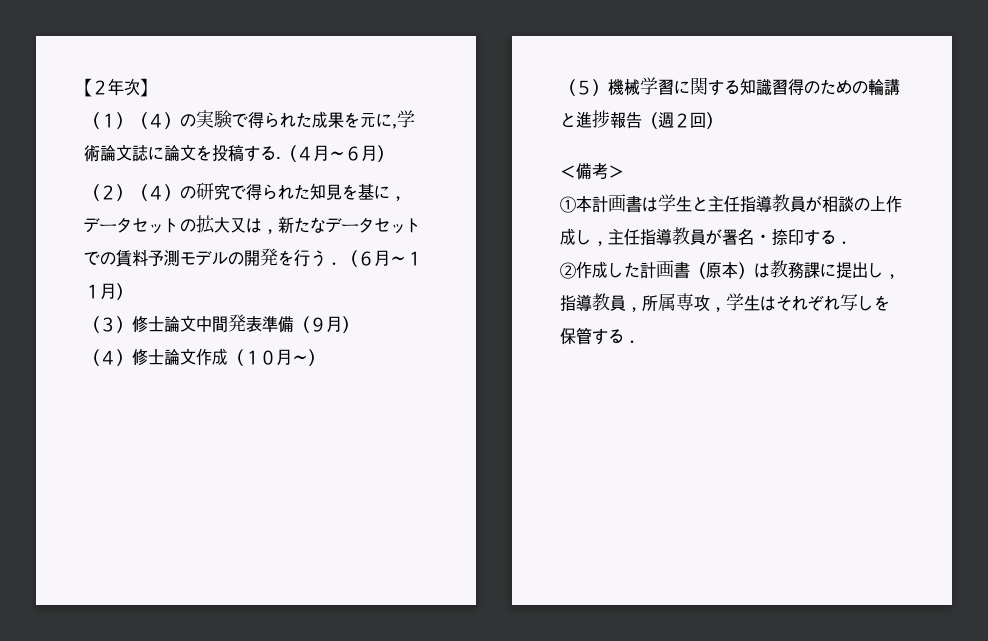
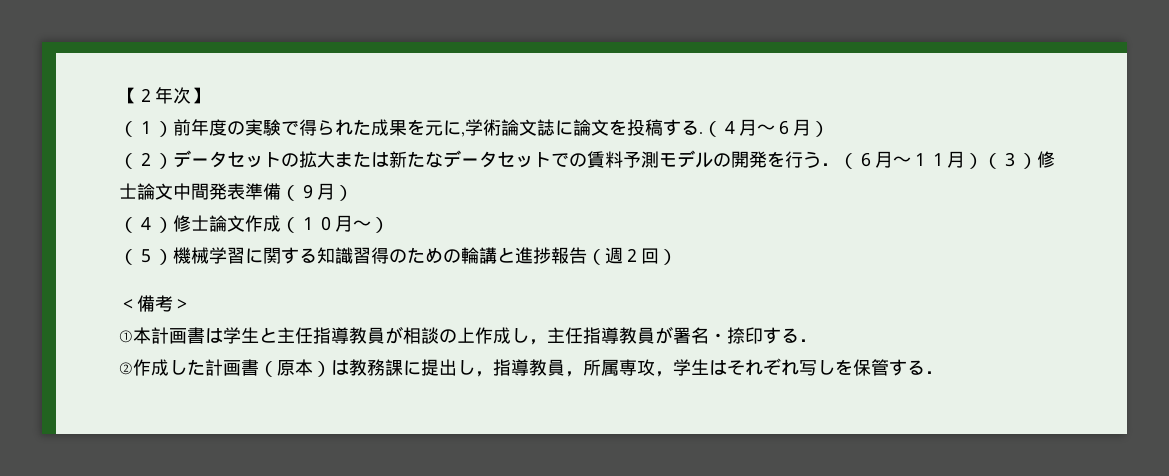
- （１）（４）の実験で得られた成果を元に,学術論文誌に論文を投稿する.
+ （１）前年度の実験で得られた成果を元に,学術論文誌に論文を投稿する.
- （２）（４）の研究で得られた知見を基に，データセットの拡大又は，新たなデータセットでの賃料予測モデルの開発を行う．（６月〜１１月）
- （３）修士論文中間発表準備（９月）
+ （２）データセットの拡大または新たなデータセットでの賃料予測モデルの開発を行う．（６月〜１１月）（３）修士論文中間発表準備（９月）

